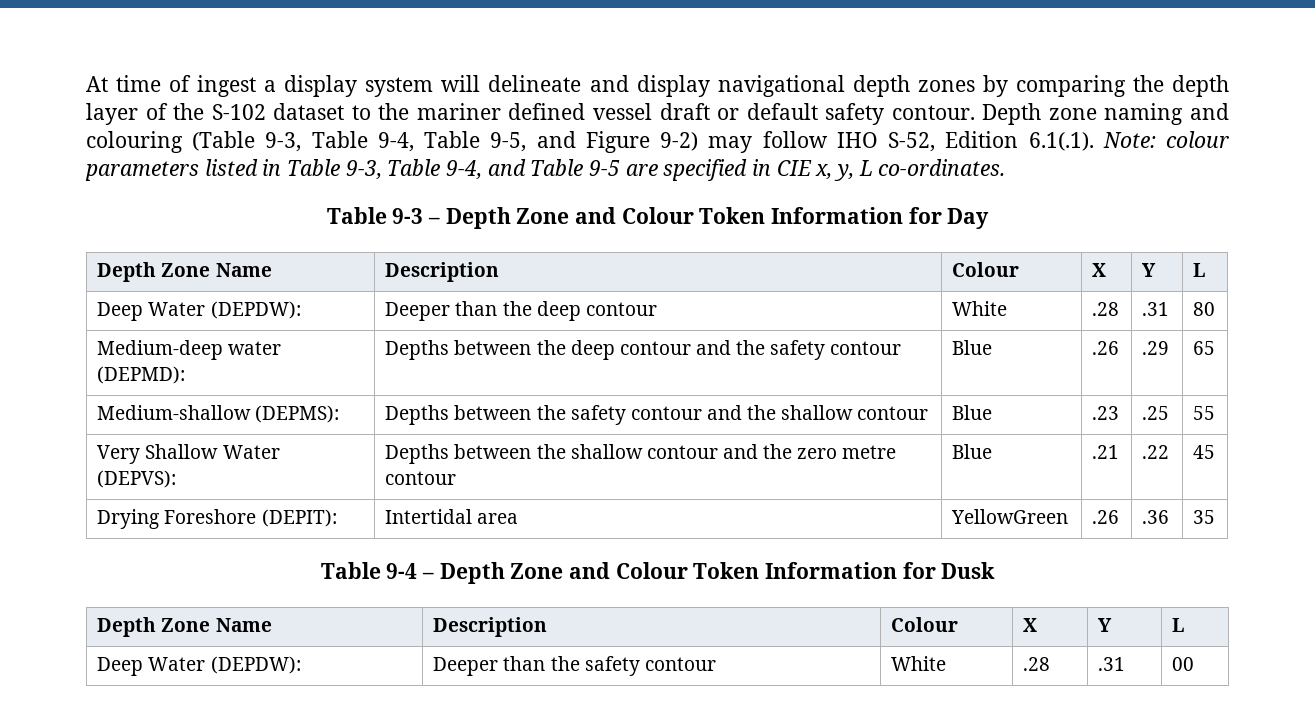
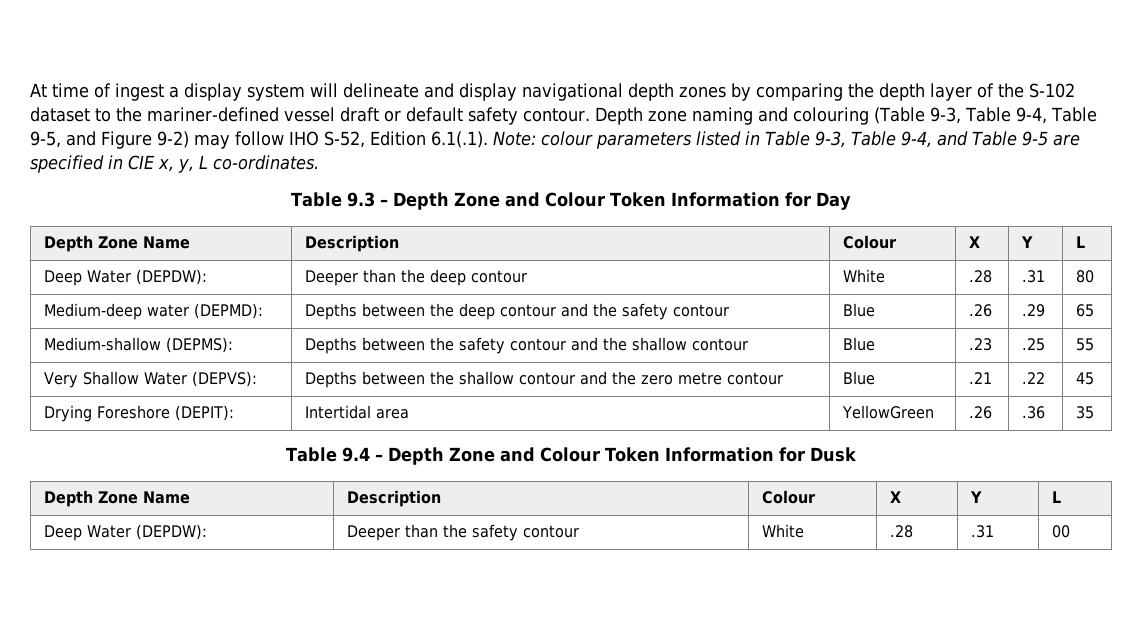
- At time of ingest a display system will delineate and display navigational depth zones by comparing the depth layer of the S-102 dataset to the mariner defined vessel draft or default safety contour.
+ At time of ingest a display system will delineate and display navigational depth zones by comparing the depth layer of the S-102 dataset to the mariner-defined vessel draft or default safety contour.
- Table 9-3 – Depth Zone and Colour Token Information for Day
+ Table 9.3 – Depth Zone and Colour Token Information for Day
- Table 9-4 – Depth Zone and Colour Token Information for Dusk
+ Table 9.4 – Depth Zone and Colour Token Information for Dusk

